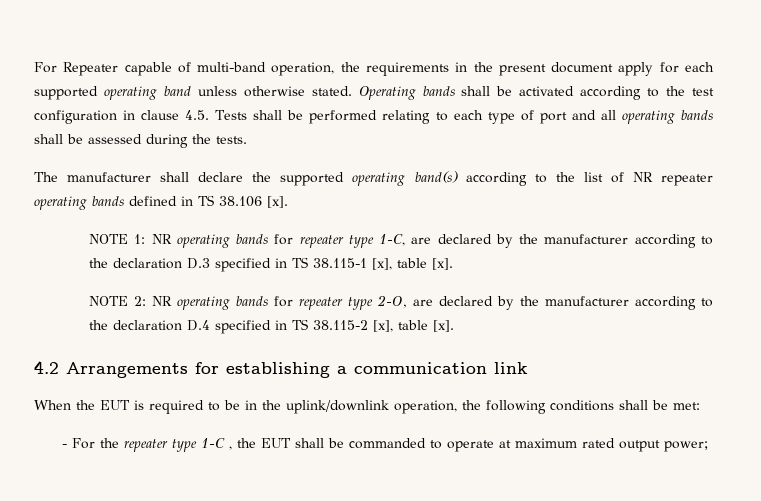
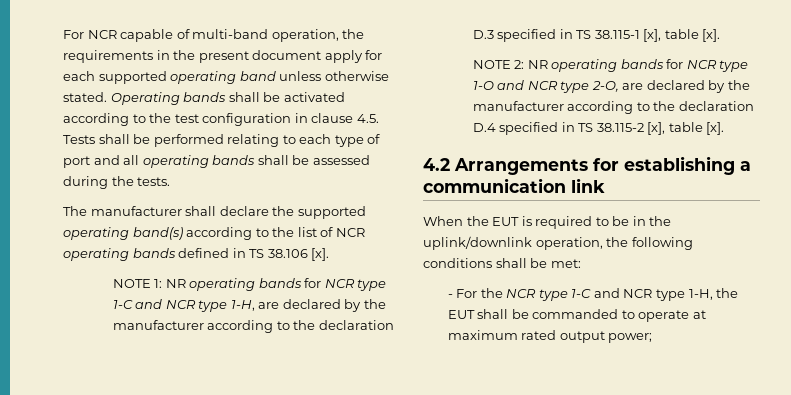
- For Repeater capable of multi-band operation, the requirements in the present document apply for each supported operating band unless otherwise stated.
+ For NCR capable of multi-band operation, the requirements in the present document apply for each supported operating band unless otherwise stated.
- The manufacturer shall declare the supported operating band(s) according to the list of NR repeater operating bands defined in TS 38.106 [x].
+ The manufacturer shall declare the supported operating band(s) according to the list of NCR operating bands defined in TS 38.106 [x].
- NOTE 1: NR operating bands for repeater type 1-C, are declared by the manufacturer according to the declaration D.3 specified in TS 38.115-1 [x], table [x].
+ NOTE 1: NR operating bands for NCR type 1-C and NCR type 1-H, are declared by the manufacturer according to the declaration D.3 specified in TS 38.115-1 [x], table [x].
- NOTE 2: NR operating bands for repeater type 2-O, are declared by the manufacturer according to the declaration D.4 specified in TS 38.115-2 [x], table [x].
+ NOTE 2: NR operating bands for NCR type 1-O and NCR type 2-O, are declared by the manufacturer according to the declaration D.4 specified in TS 38.115-2 [x], table [x].
- - For the repeater type 1-C , the EUT shall be commanded to operate at maximum rated output power;
+ - For the NCR type 1-C and NCR type 1-H, the EUT shall be commanded to operate at maximum rated output power;

